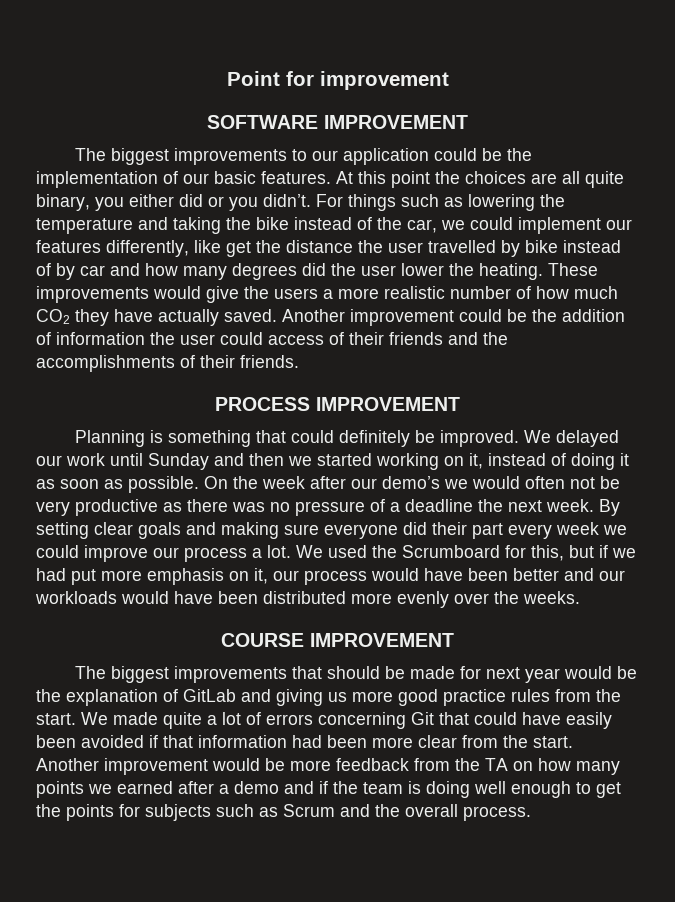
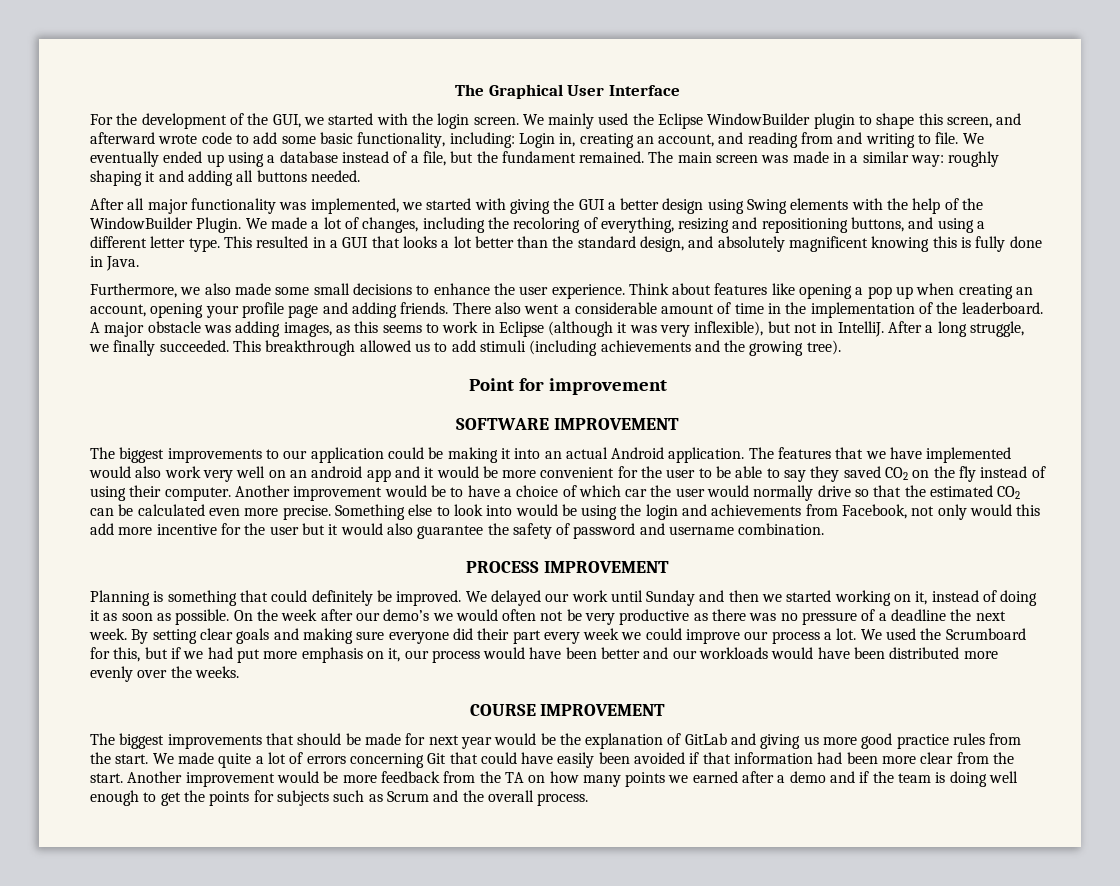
+ The Graphical User Interface
+ For the development of the GUI, we started with the login screen. We mainly used the Eclipse WindowBuilder plugin to shape this screen, and afterward wrote code to add some basic functionality, including: Login in, creating an account, and reading from and writing to file. We eventually ended up using a database instead of a file, but the fundament remained. The main screen was made in a similar way: roughly shaping it and adding all buttons needed.
+ After all major functionality was implemented, we started with giving the GUI a better design using Swing elements with the help of the WindowBuilder Plugin. We made a lot of changes, including the recoloring of everything, resizing and repositioning buttons, and using a different letter type. This resulted in a GUI that looks a lot better than the standard design, and absolutely magnificent knowing this is fully done in Java.
+ Furthermore, we also made some small decisions to enhance the user experience. Think about features like opening a pop up when creating an account, opening your profile page and adding friends. There also went a considerable amount of time in the implementation of the leaderboard. A major obstacle was adding images, as this seems to work in Eclipse (although it was very inflexible), but not in IntelliJ. After a long struggle, we finally succeeded. This breakthrough allowed us to add stimuli (including achievements and the growing tree).
- The biggest improvements to our application could be the implementation of our basic features. At this point the choices are all quite binary, you either did or you didn’t. For things such as lowering the temperature and taking the bike instead of the car, we could implement our features differently, like get the distance the user travelled by bike instead of by car and how many degrees did the user lower the heating. These improvements would give the users a more realistic number of how much CO2 they have actually saved. Another improvement could be the addition of information the user could access of their friends and the accomplishments of their friends.
+ The biggest improvements to our application could be making it into an actual Android application. The features that we have implemented would also work very well on an android app and it would be more convenient for the user to be able to say they saved CO2 on the fly instead of using their computer. Another improvement would be to have a choice of which car the user would normally drive so that the estimated CO2 can be calculated even more precise. Something else to look into would be using the login and achievements from Facebook, not only would this add more incentive for the user but it would also guarantee the safety of password and username combination.

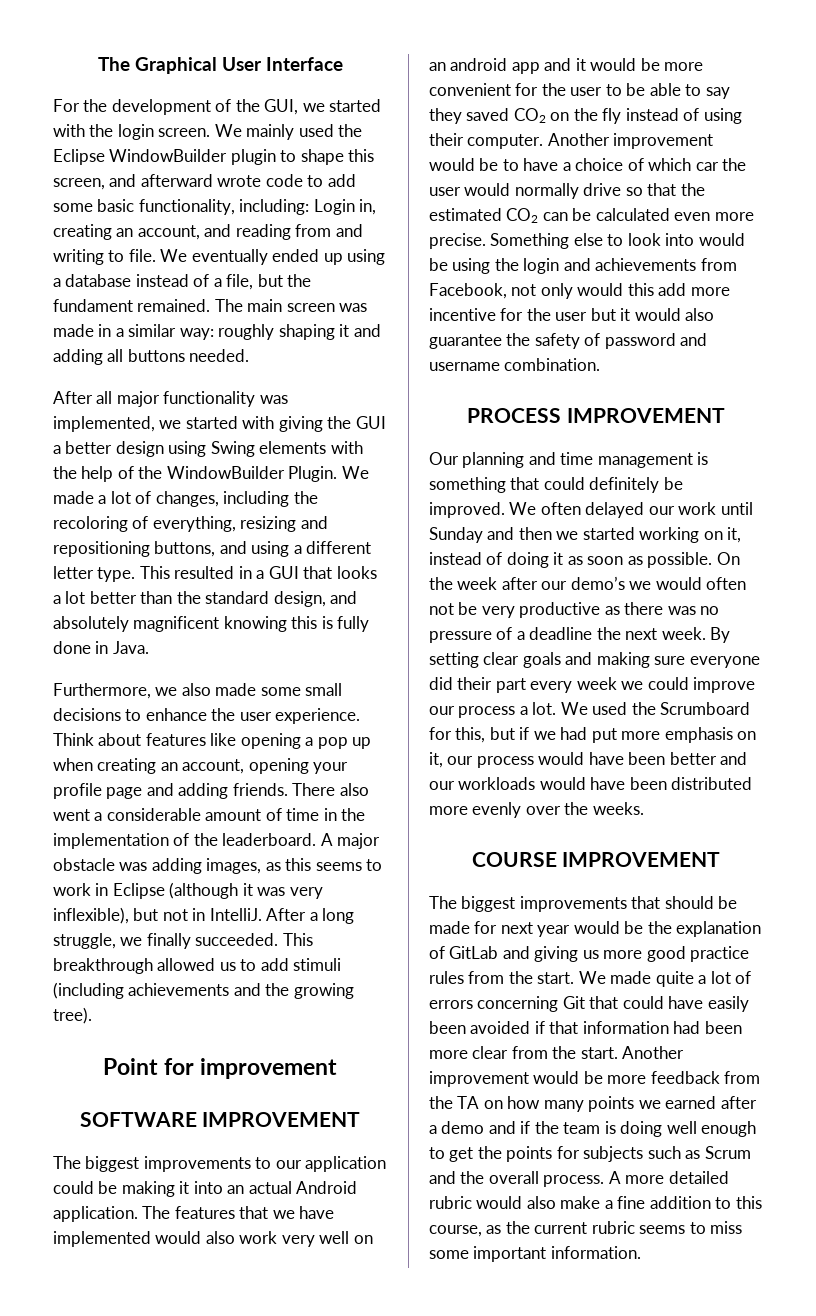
- Planning is something that could definitely be improved.
+ Our planning and time management is something that could definitely be improved.
- We delayed our work until Sunday and then we started working on it, instead of doing it as soon as possible.
+ We often delayed our work until Sunday and then we started working on it, instead of doing it as soon as possible.
+ A more detailed rubric would also make a fine addition to this course, as the current rubric seems to miss some important information.

